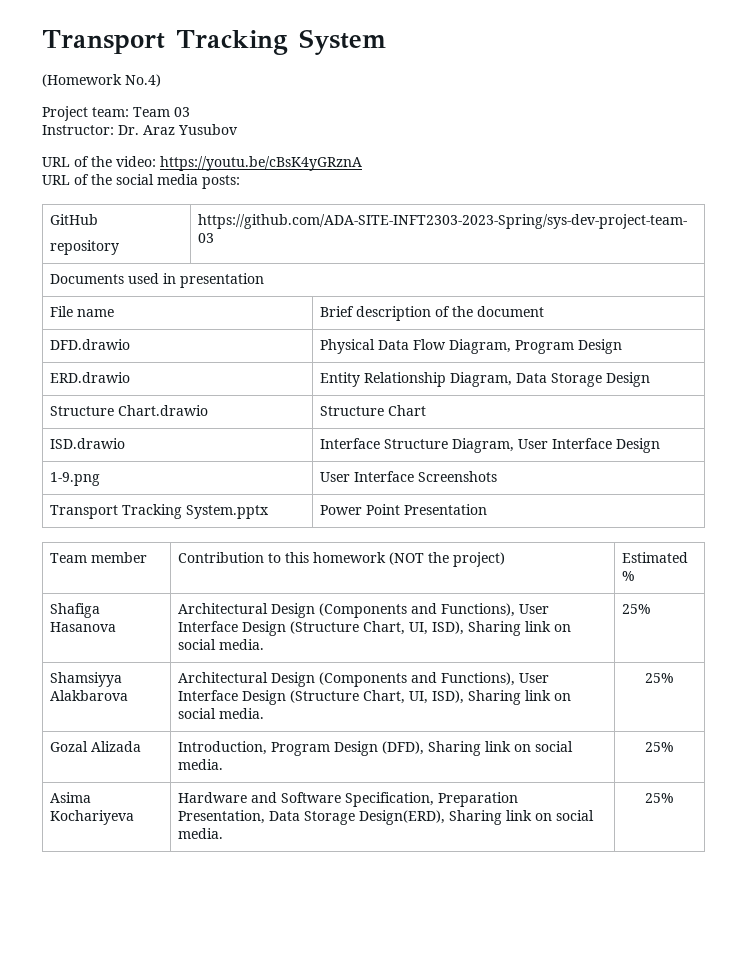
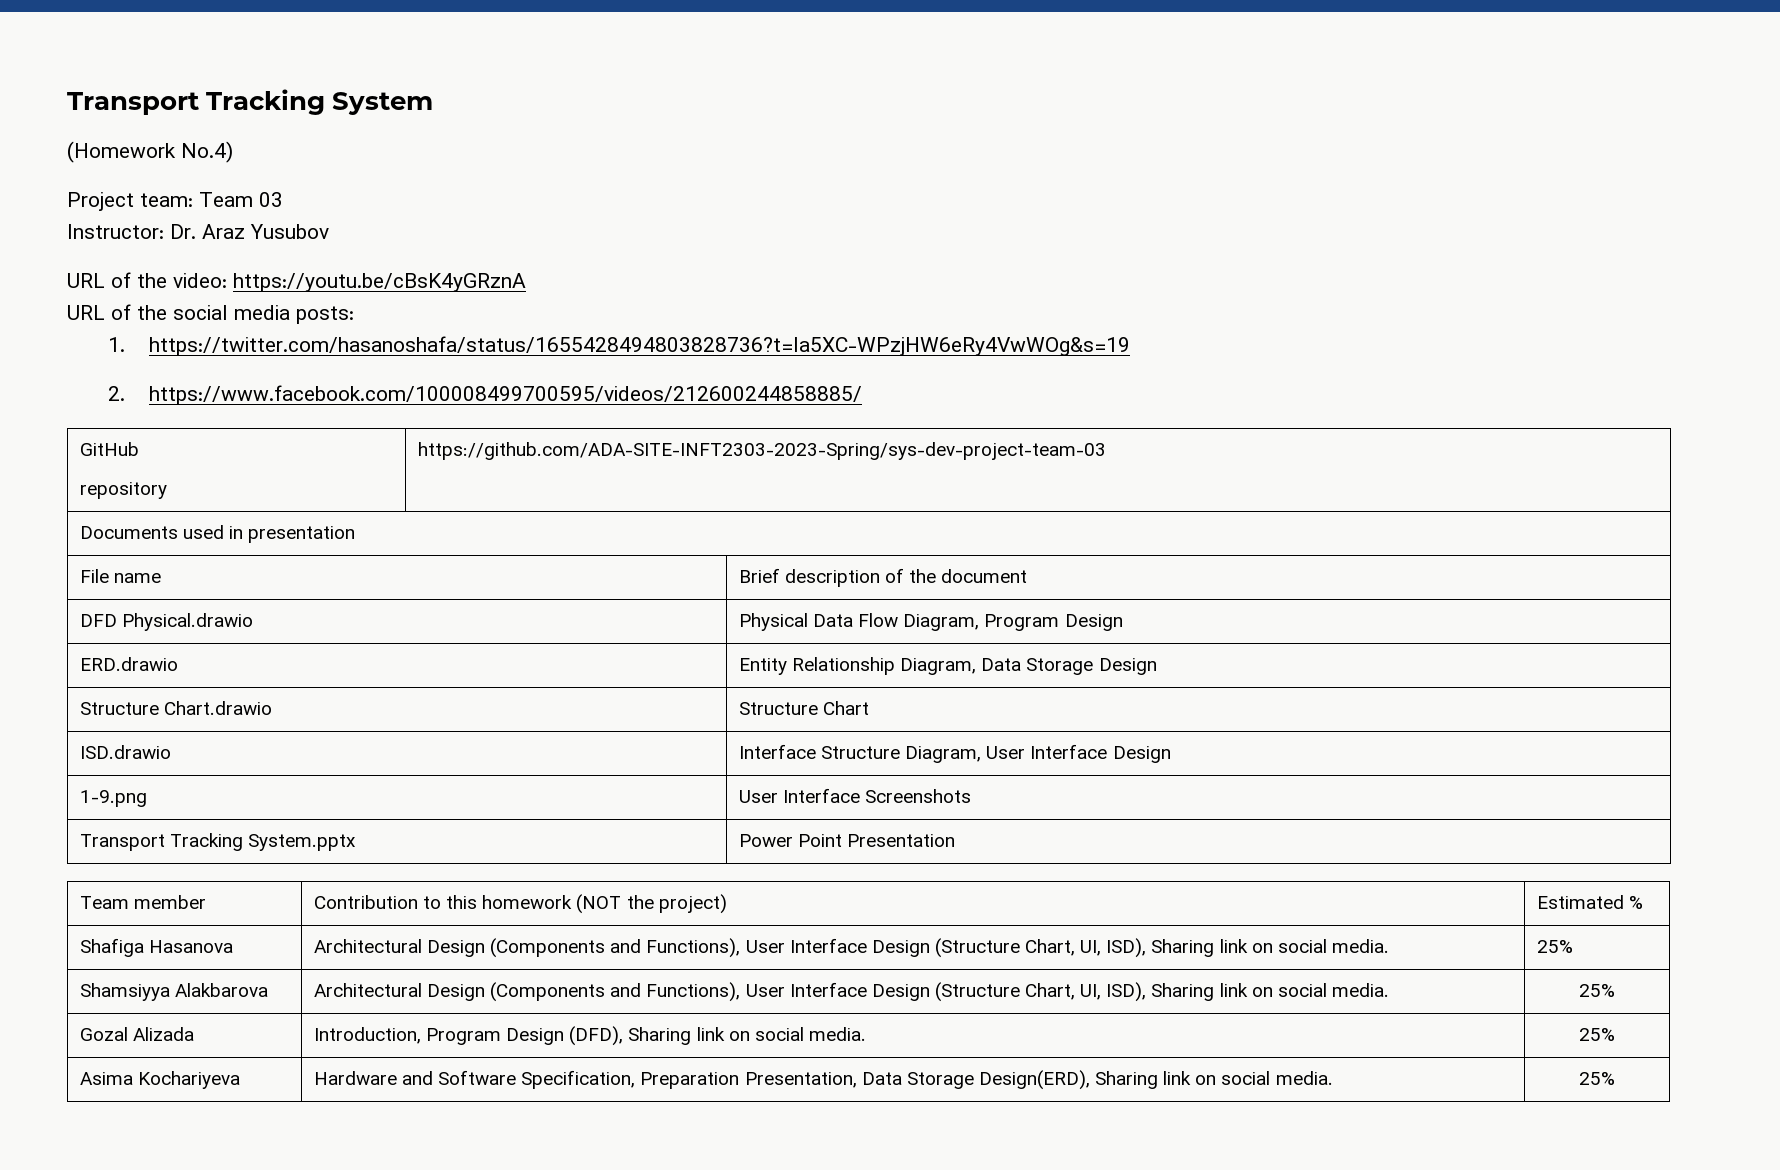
+ 1. https://twitter.com/hasanoshafa/status/1655428494803828736?t=la5XC-WPzjHW6eRy4VwWOg&s=19
+ 2. https://www.facebook.com/100008499700595/videos/212600244858885/
- DFD.drawio | Physical Data Flow Diagram, Program Design
+ DFD Physical.drawio | Physical Data Flow Diagram, Program Design

